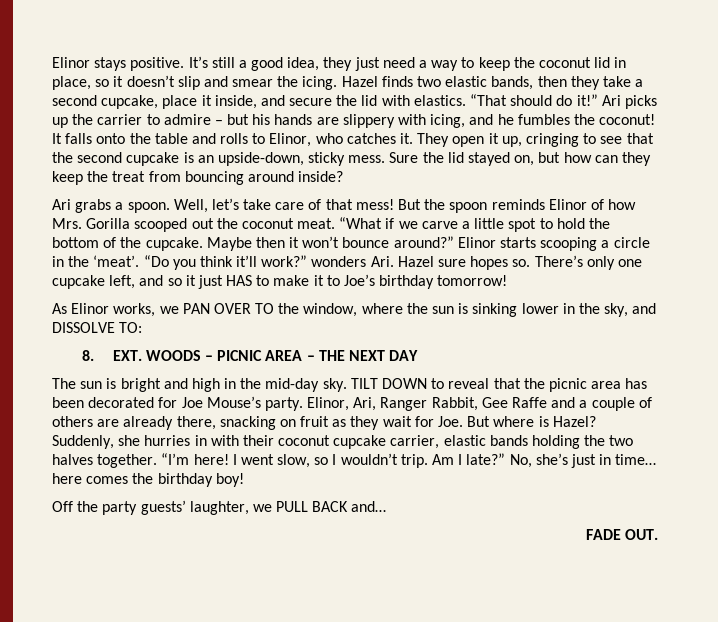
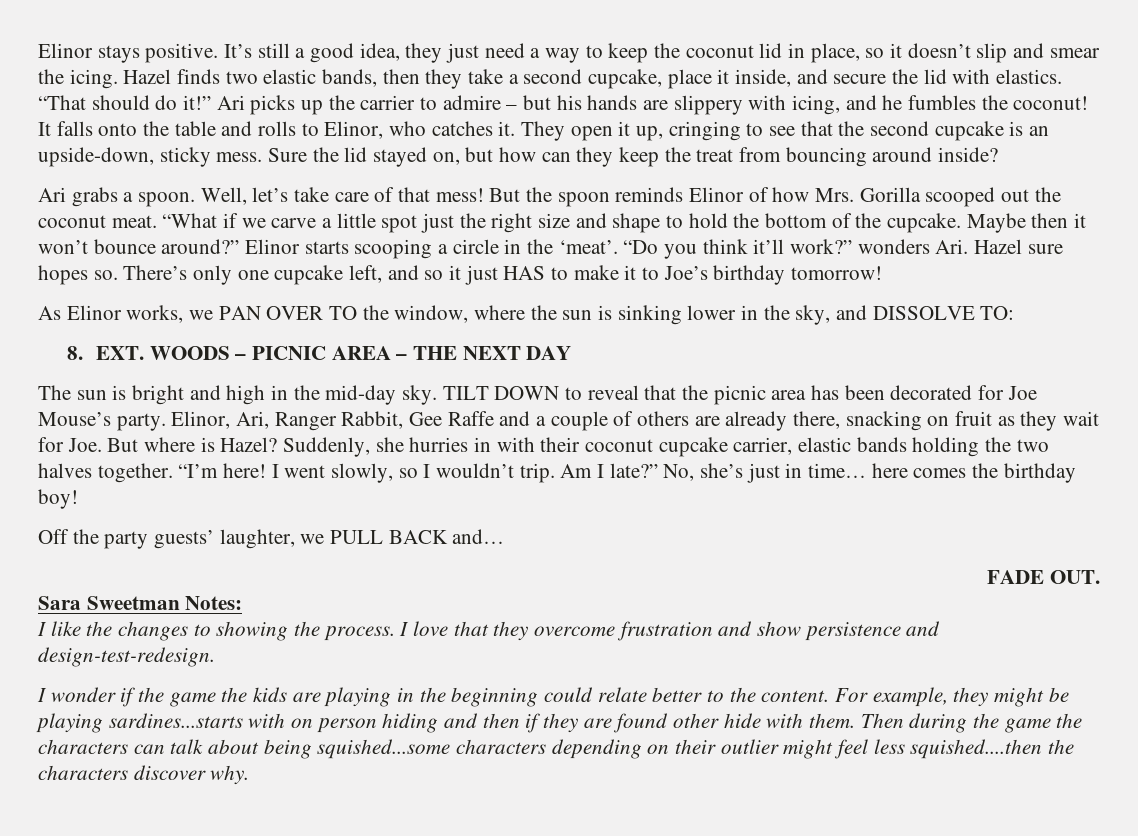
- “What if we carve a little spot to hold the bottom of the cupcake.
+ “What if we carve a little spot just the right size and shape to hold the bottom of the cupcake.
- I went slow, so I wouldn’t trip.
+ I went slowly, so I wouldn’t trip.
+ Sara Sweetman Notes:
+ I like the changes to showing the process. I love that they overcome frustration and show persistence and design-test-redesign.
+ I wonder if the game the kids are playing in the beginning could relate better to the content. For example, they might be playing sardines...starts with on person hiding and then if they are found other hide with them. Then during the game the characters can talk about being squished...some characters depending on their outlier might feel less squished....then the characters discover why.

